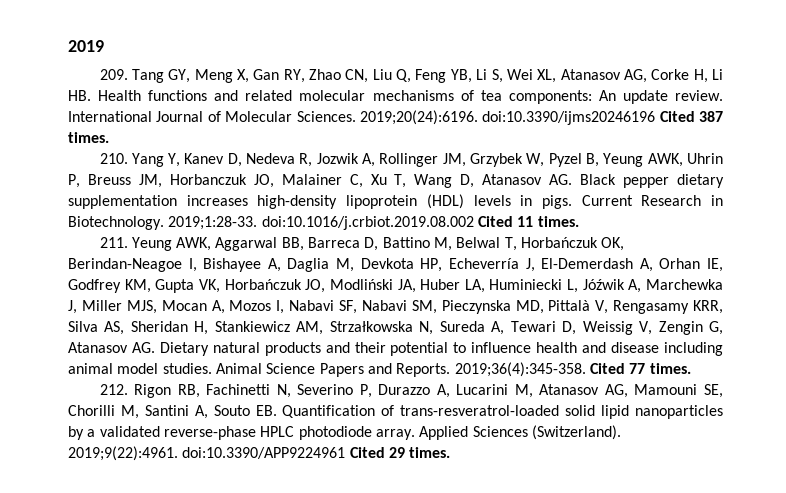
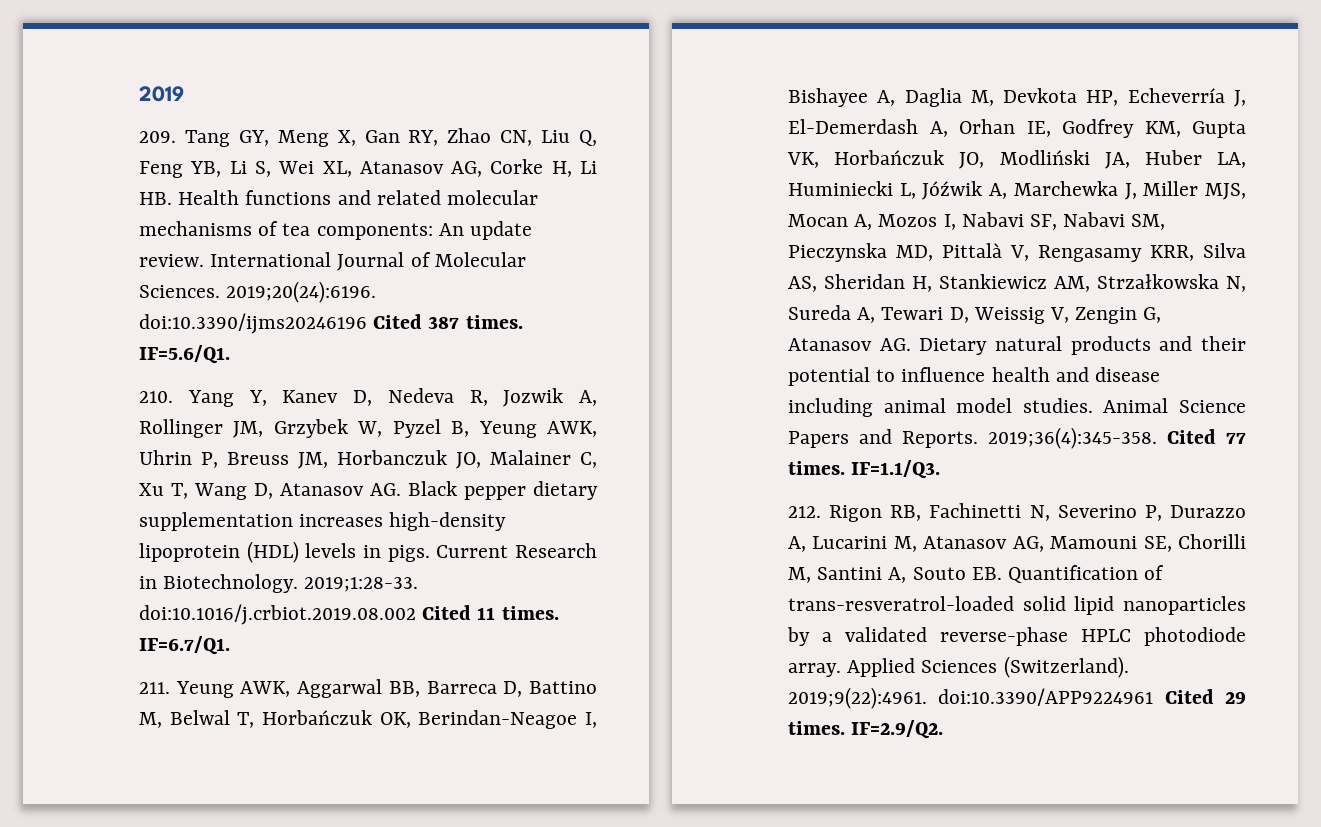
+ IF=5.6/Q1.
+ IF=6.7/Q1.
+ IF=1.1/Q3.
+ IF=2.9/Q2.

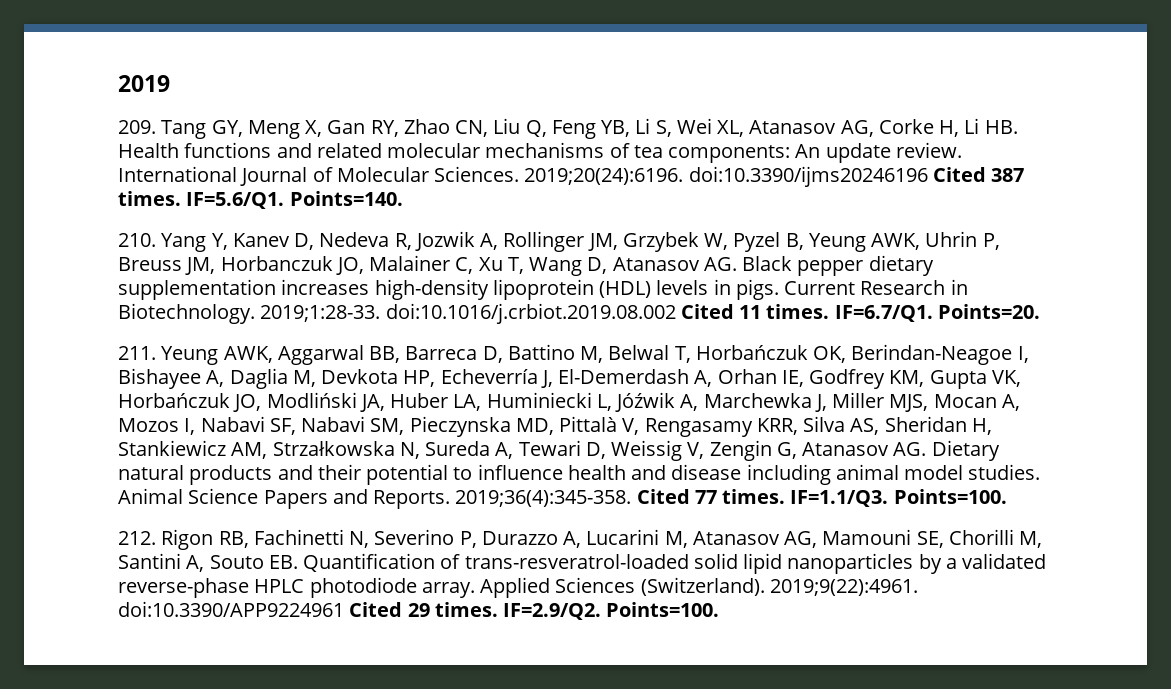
- IF=5.6/Q1.
+ IF=5.6/Q1. Points=140.
- IF=6.7/Q1.
+ IF=6.7/Q1. Points=20.
- IF=1.1/Q3.
+ IF=1.1/Q3. Points=100.
- IF=2.9/Q2.
+ IF=2.9/Q2. Points=100.

